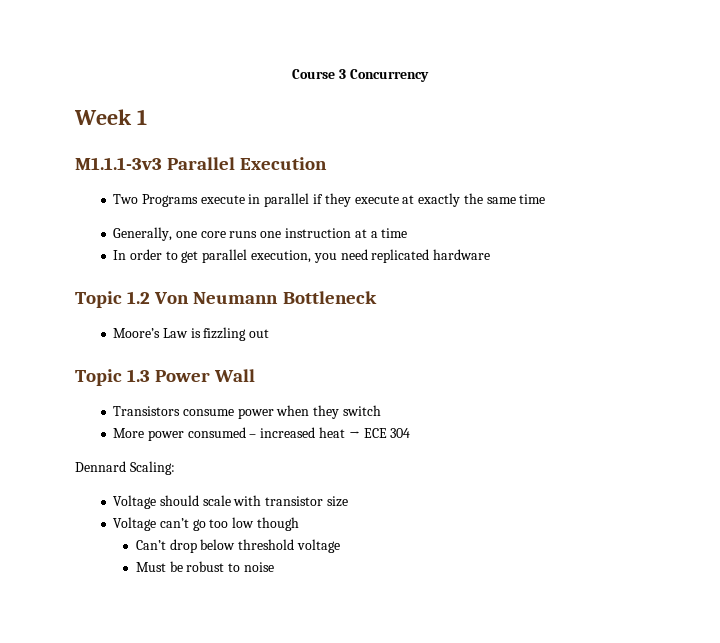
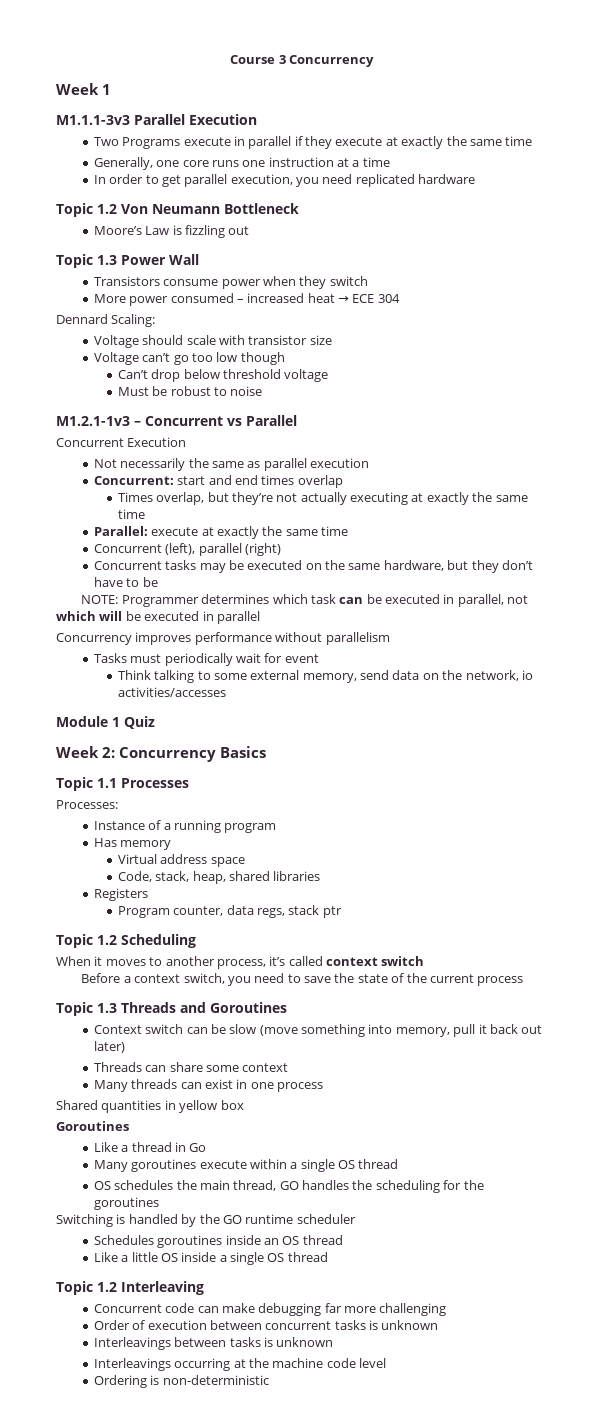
+ M1.2.1-1v3 – Concurrent vs Parallel
+ Concurrent Execution
+ Not necessarily the same as parallel execution
+ Concurrent: start and end times overlap
+ Times overlap, but they’re not actually executing at exactly the same time
+ Parallel: execute at exactly the same time
+ Concurrent (left), parallel (right)
+ Concurrent tasks may be executed on the same hardware, but they don’t have to be
+ NOTE: Programmer determines which task can be executed in parallel, not which will be executed in parallel
+ Concurrency improves performance without parallelism
+ Tasks must periodically wait for event
+ Think talking to some external memory, send data on the network, io activities/accesses
+ Module 1 Quiz
+ Week 2: Concurrency Basics
+ Topic 1.1 Processes
+ Processes:
+ Instance of a running program
+ Has memory
+ Virtual address space
+ Code, stack, heap, shared libraries
+ Registers
+ Program counter, data regs, stack ptr
+ Topic 1.2 Scheduling
+ When it moves to another process, it’s called context switch
+ Before a context switch, you need to save the state of the current process
+ Topic 1.3 Threads and Goroutines
+ Context switch can be slow (move something into memory, pull it back out later)
+ Threads can share some context
+ Many threads can exist in one process
+ Shared quantities in yellow box
+ Goroutines
+ Like a thread in Go
+ Many goroutines execute within a single OS thread
+ OS schedules the main thread, GO handles the scheduling for the goroutines
+ Switching is handled by the GO runtime scheduler
+ Schedules goroutines inside an OS thread
+ Like a little OS inside a single OS thread
+ Topic 1.2 Interleaving
+ Concurrent code can make debugging far more challenging
+ Order of execution between concurrent tasks is unknown
+ Interleavings between tasks is unknown
+ Interleavings occurring at the machine code level
+ Ordering is non-deterministic

